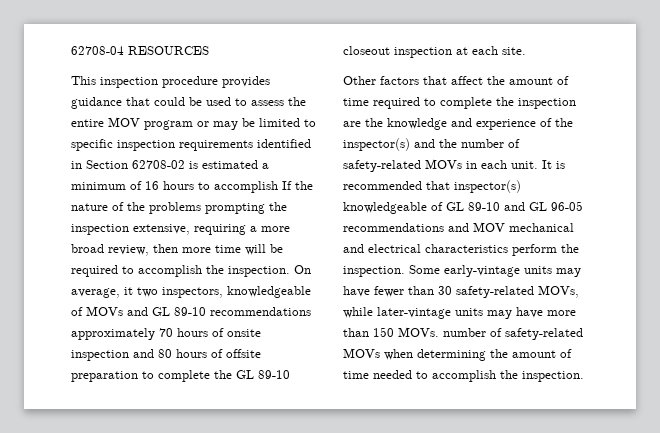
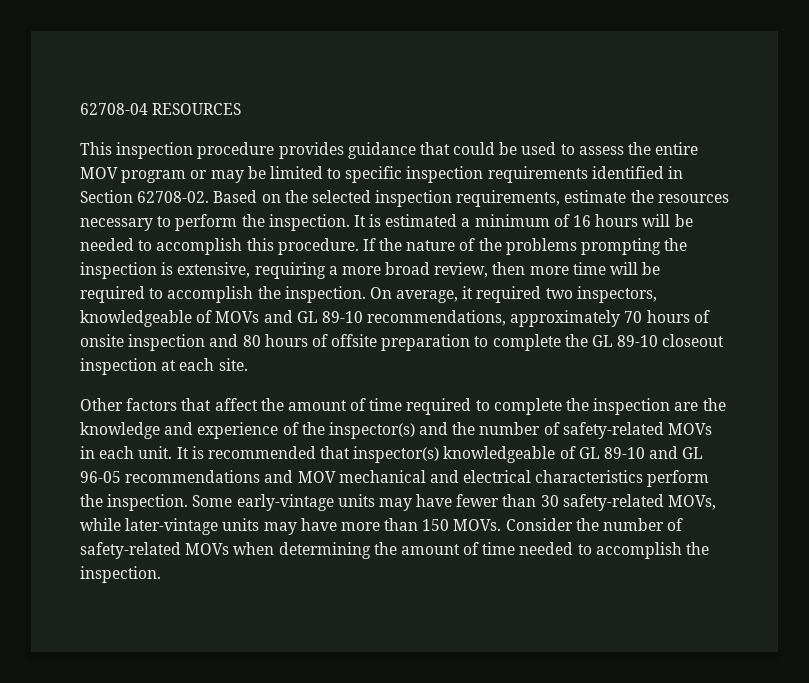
- This inspection procedure provides guidance that could be used to assess the entire MOV program or may be limited to specific inspection requirements identified in Section 62708-02 is estimated a minimum of 16 hours to accomplish If the nature of the problems prompting the inspection extensive, requiring a more broad review, then more time will be required to accomplish the inspection.
+ This inspection procedure provides guidance that could be used to assess the entire MOV program or may be limited to specific inspection requirements identified in Section 62708-02. Based on the selected inspection requirements, estimate the resources necessary to perform the inspection. It is estimated a minimum of 16 hours will be needed to accomplish this procedure. If the nature of the problems prompting the inspection is extensive, requiring a more broad review, then more time will be required to accomplish the inspection.
- On average, it two inspectors, knowledgeable of MOVs and GL 89-10 recommendations approximately 70 hours of onsite inspection and 80 hours of offsite preparation to complete the GL 89-10 closeout inspection at each site.
+ On average, it required two inspectors, knowledgeable of MOVs and GL 89-10 recommendations, approximately 70 hours of onsite inspection and 80 hours of offsite preparation to complete the GL 89-10 closeout inspection at each site.
- Some early-vintage units may have fewer than 30 safety-related MOVs, while later-vintage units may have more than 150 MOVs. number of safety-related MOVs when determining the amount of time needed to accomplish the inspection.
+ Some early-vintage units may have fewer than 30 safety-related MOVs, while later-vintage units may have more than 150 MOVs. Consider the number of safety-related MOVs when determining the amount of time needed to accomplish the inspection.

